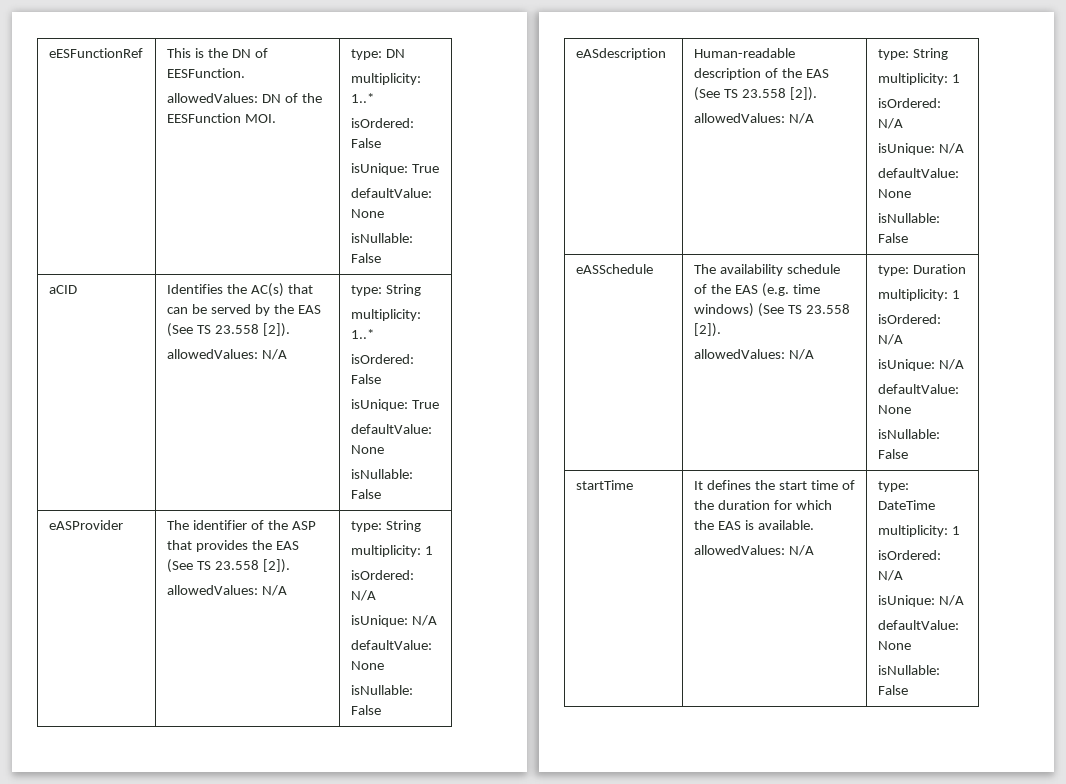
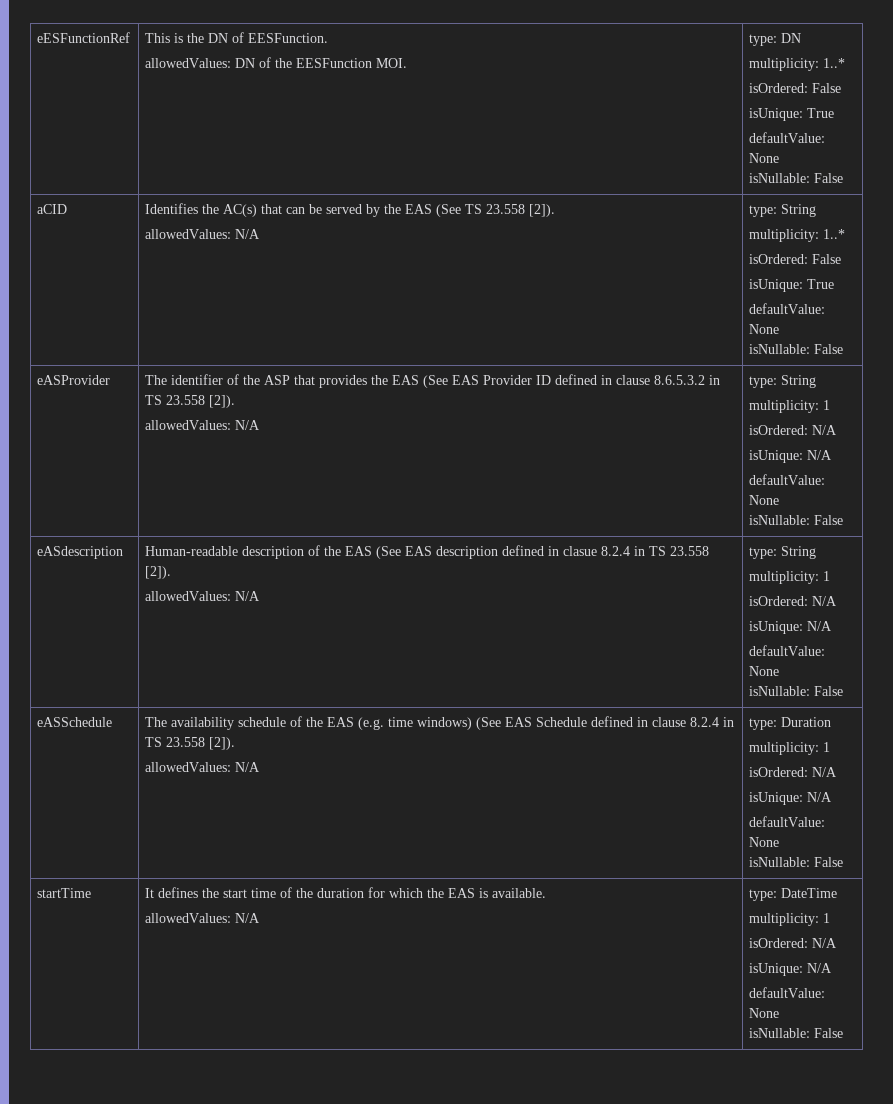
- eASProvider | The identifier of the ASP that provides the EAS (See TS 23.558 [2]).
+ eASProvider | The identifier of the ASP that provides the EAS (See EAS Provider ID defined in clause 8.6.5.3.2 in TS 23.558 [2]).
- eASdescription | Human-readable description of the EAS (See TS 23.558 [2]).
+ eASdescription | Human-readable description of the EAS (See EAS description defined in clasue 8.2.4 in TS 23.558 [2]).
- eASSchedule | The availability schedule of the EAS (e.g. time windows) (See TS 23.558 [2]).
+ eASSchedule | The availability schedule of the EAS (e.g. time windows) (See EAS Schedule defined in clause 8.2.4 in TS 23.558 [2]).

